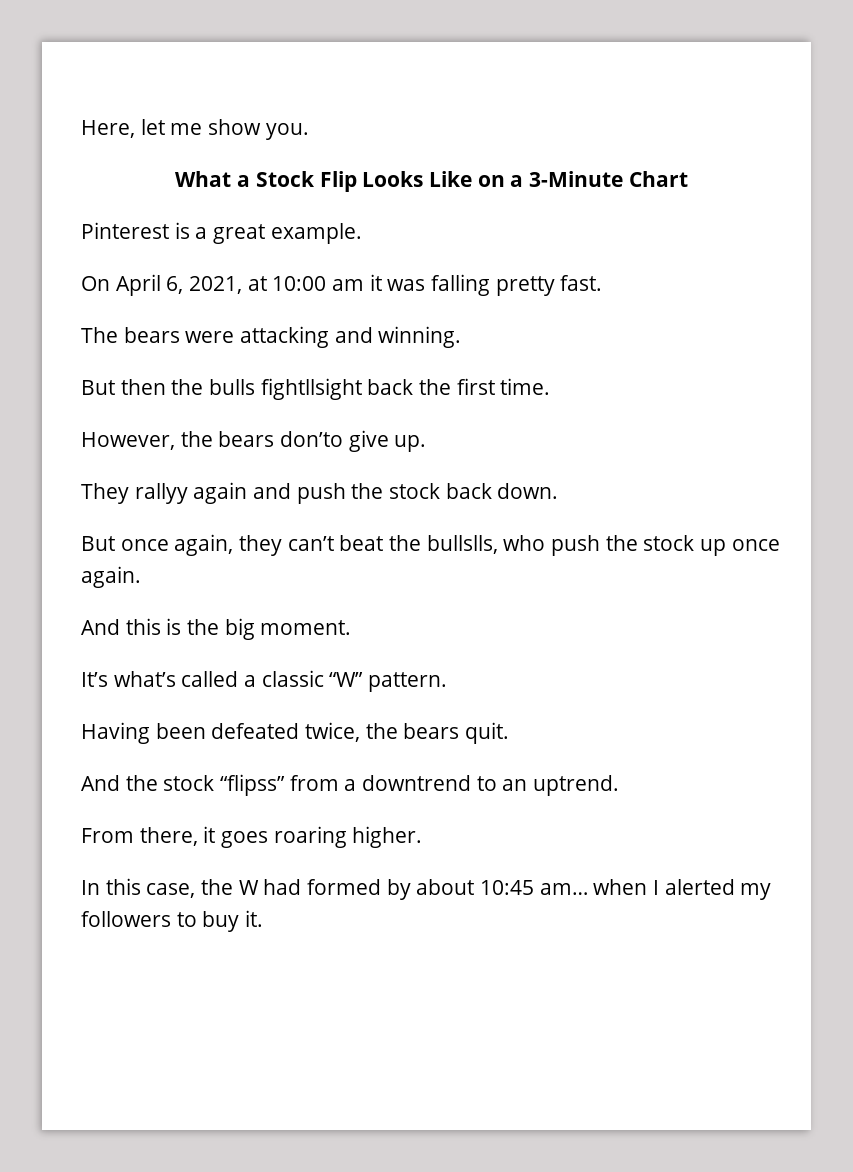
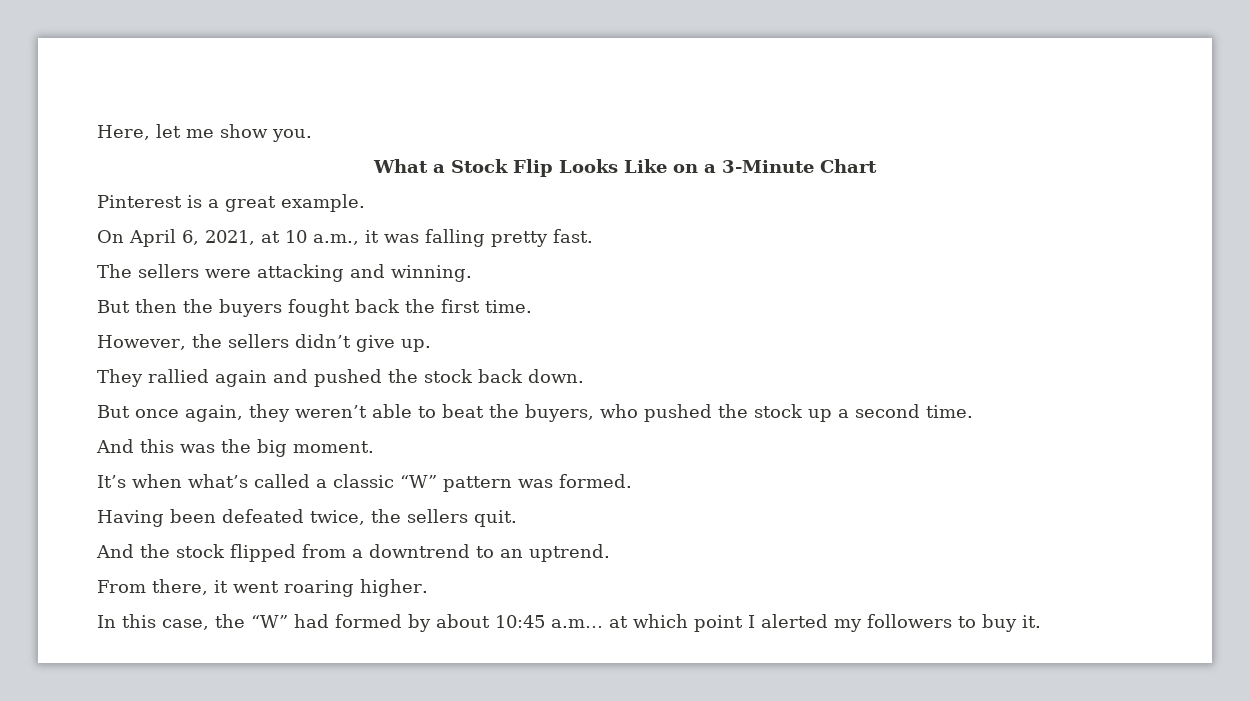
- On April 6, 2021, at 10:00 am it was falling pretty fast.
+ On April 6, 2021, at 10 a.m., it was falling pretty fast.
- The bears were attacking and winning.
+ The sellers were attacking and winning.
- But then the bulls fightllsight back the first time.
+ But then the buyers fought back the first time.
- However, the bears don’to give up.
+ However, the sellers didn’t give up.
- They rallyy again and push the stock back down.
+ They rallied again and pushed the stock back down.
- But once again, they can’t beat the bullslls, who push the stock up once again.
+ But once again, they weren’t able to beat the buyers, who pushed the stock up a second time.
- And this is the big moment.
+ And this was the big moment.
- It’s what’s called a classic “W” pattern.
+ It’s when what’s called a classic “W” pattern was formed.
- Having been defeated twice, the bears quit.
+ Having been defeated twice, the sellers quit.
- And the stock “flipss” from a downtrend to an uptrend.
+ And the stock flipped from a downtrend to an uptrend.
- From there, it goes roaring higher.
+ From there, it went roaring higher.
- In this case, the W had formed by about 10:45 am… when I alerted my followers to buy it.
+ In this case, the “W” had formed by about 10:45 a.m… at which point I alerted my followers to buy it.

